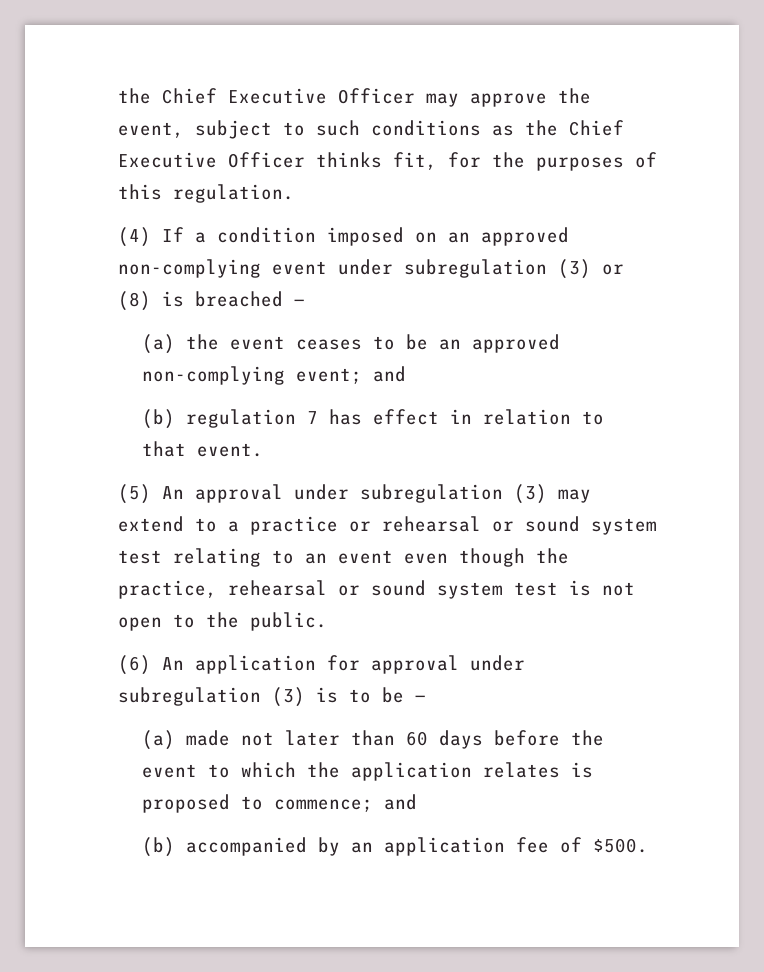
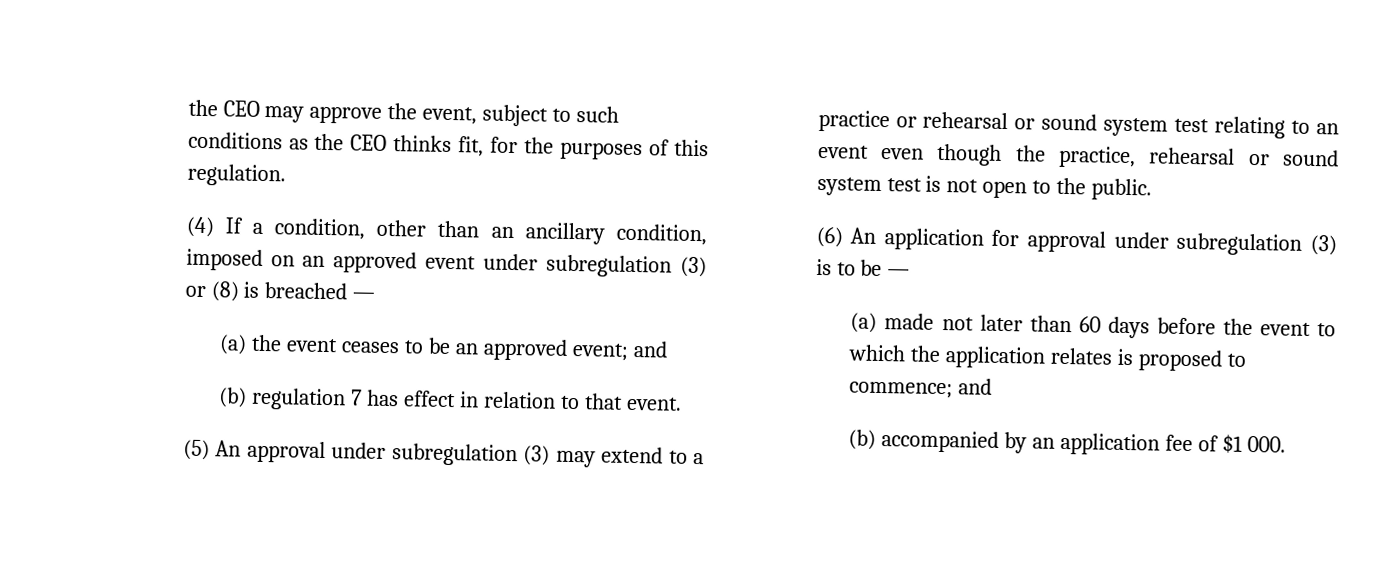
- the Chief Executive Officer may approve the event, subject to such conditions as the Chief Executive Officer thinks fit, for the purposes of this regulation.
+ the CEO may approve the event, subject to such conditions as the CEO thinks fit, for the purposes of this regulation.
- (4) If a condition imposed on an approved non-complying event under subregulation (3) or (8) is breached —
+ (4) If a condition, other than an ancillary condition, imposed on an approved event under subregulation (3) or (8) is breached —
- (a) the event ceases to be an approved non-complying event; and
+ (a) the event ceases to be an approved event; and
- (b) accompanied by an application fee of $500.
+ (b) accompanied by an application fee of $1 000.

